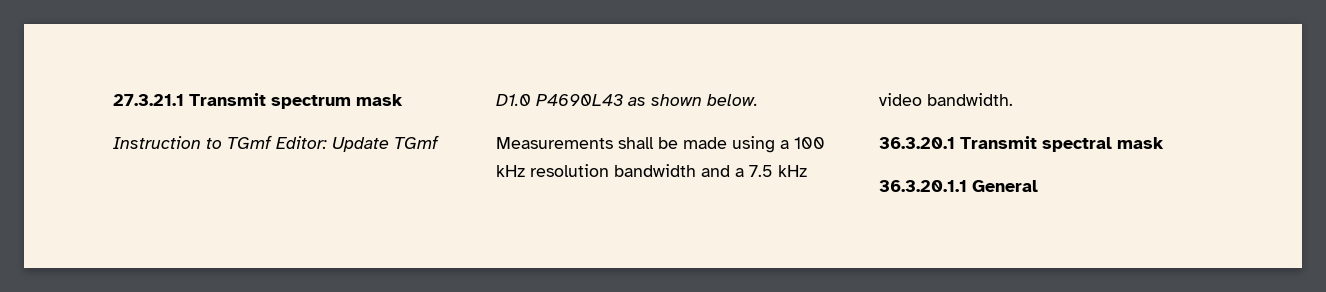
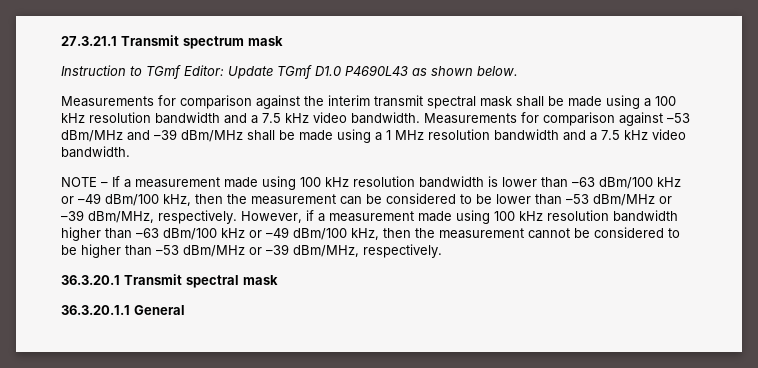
- Measurements shall be made using a 100 kHz resolution bandwidth and a 7.5 kHz video bandwidth.
+ Measurements for comparison against the interim transmit spectral mask shall be made using a 100 kHz resolution bandwidth and a 7.5 kHz video bandwidth. Measurements for comparison against –53 dBm/MHz and –39 dBm/MHz shall be made using a 1 MHz resolution bandwidth and a 7.5 kHz video bandwidth.
+ NOTE – If a measurement made using 100 kHz resolution bandwidth is lower than –63 dBm/100 kHz or –49 dBm/100 kHz, then the measurement can be considered to be lower than –53 dBm/MHz or –39 dBm/MHz, respectively. However, if a measurement made using 100 kHz resolution bandwidth higher than –63 dBm/100 kHz or –49 dBm/100 kHz, then the measurement cannot be considered to be higher than –53 dBm/MHz or –39 dBm/MHz, respectively.

